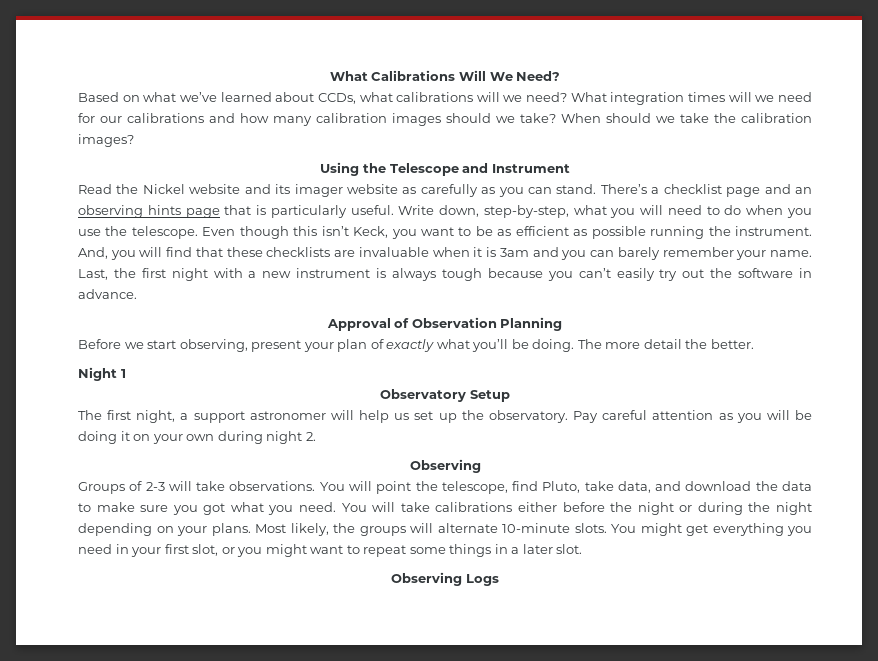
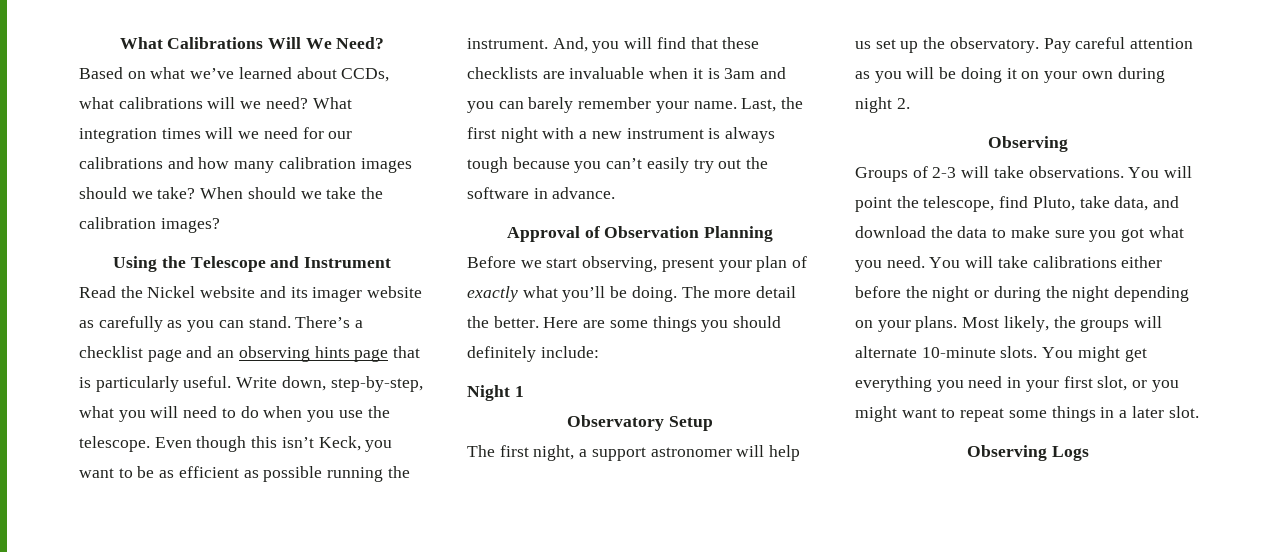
+ Here are some things you should definitely include:

